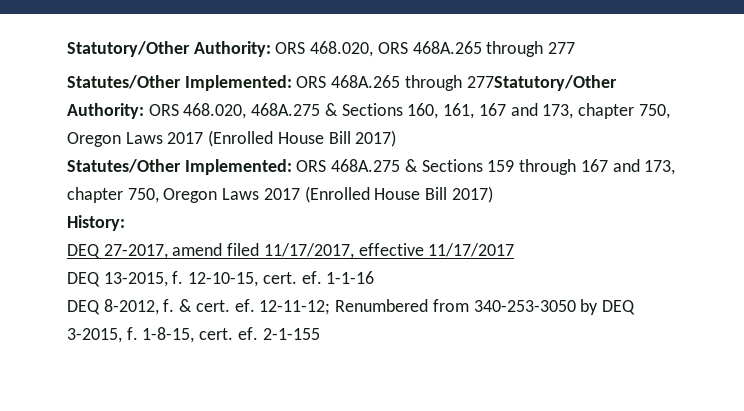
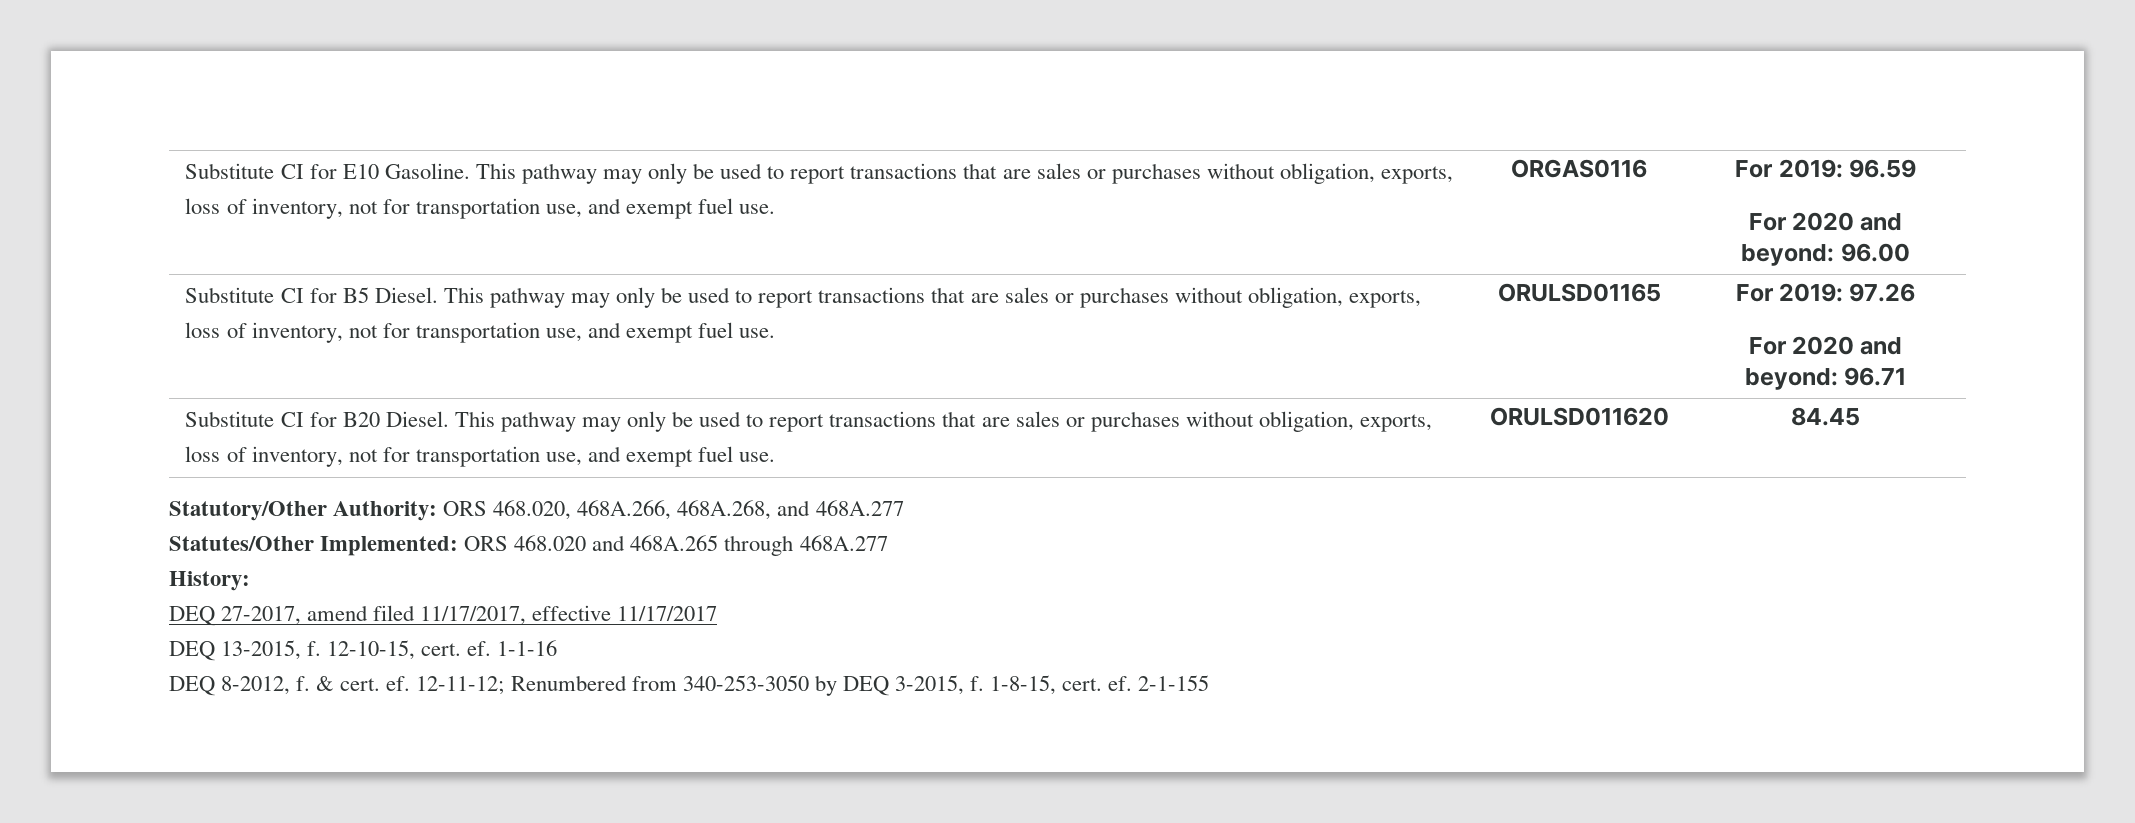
- Statutory/Other Authority: ORS 468.020, ORS 468A.265 through 277
- Statutes/Other Implemented: ORS 468A.265 through 277Statutory/Other Authority: ORS 468.020, 468A.275 & Sections 160, 161, 167 and 173, chapter 750, Oregon Laws 2017 (Enrolled House Bill 2017)
- Statutes/Other Implemented: ORS 468A.275 & Sections 159 through 167 and 173, chapter 750, Oregon Laws 2017 (Enrolled House Bill 2017)
+ Substitute CI for E10 Gasoline. This pathway may only be used to report transactions that are sales or purchases without obligation, exports, loss of inventory, not for transportation use, and exempt fuel use. | ORGAS0116 | For 2019: 96.59
+ For 2020 and beyond: 96.00
+ Substitute CI for B5 Diesel. This pathway may only be used to report transactions that are sales or purchases without obligation, exports, loss of inventory, not for transportation use, and exempt fuel use. | ORULSD01165 | For 2019: 97.26
+ For 2020 and beyond: 96.71
+ Substitute CI for B20 Diesel. This pathway may only be used to report transactions that are sales or purchases without obligation, exports, loss of inventory, not for transportation use, and exempt fuel use. | ORULSD011620 | 84.45
+ Statutory/Other Authority: ORS 468.020, 468A.266, 468A.268, and 468A.277
+ Statutes/Other Implemented: ORS 468.020 and 468A.265 through 468A.277

